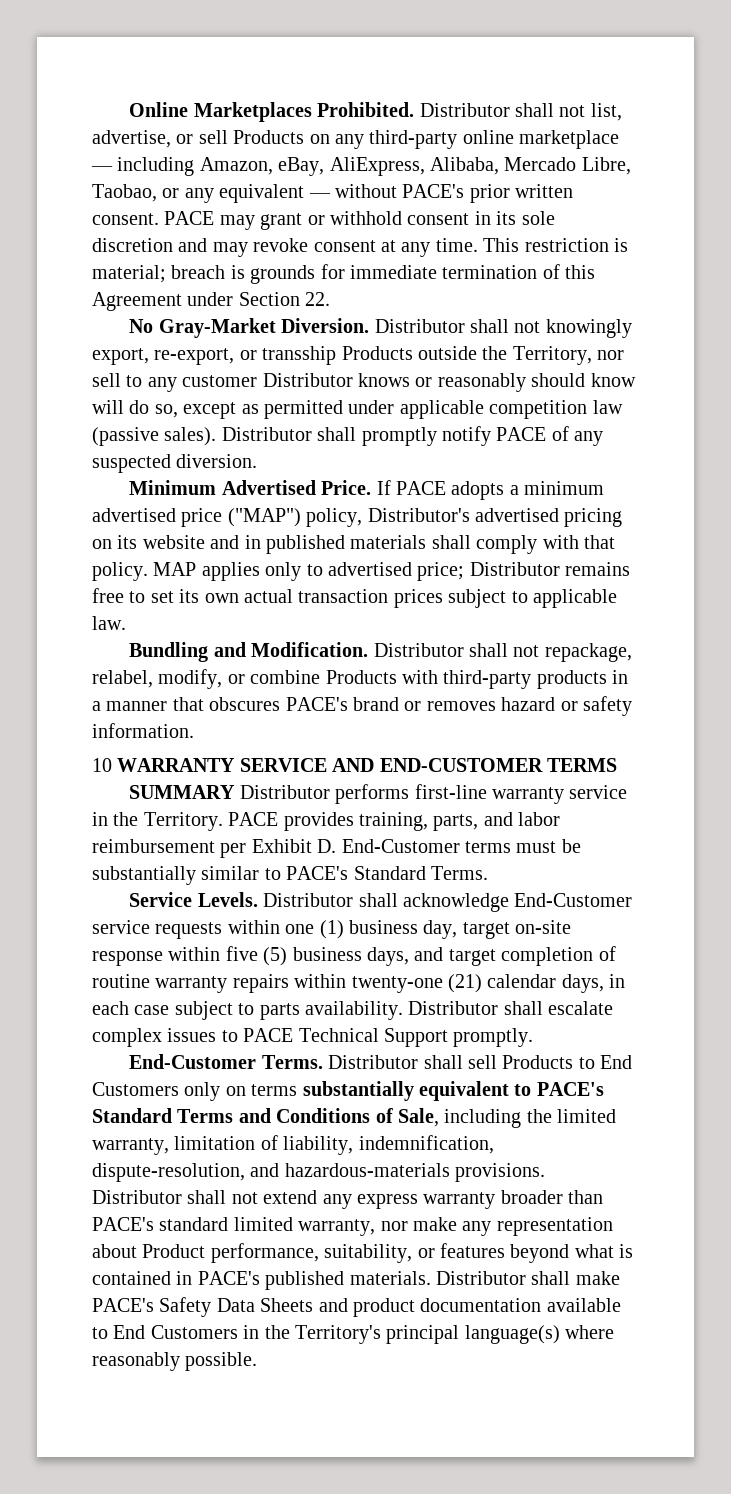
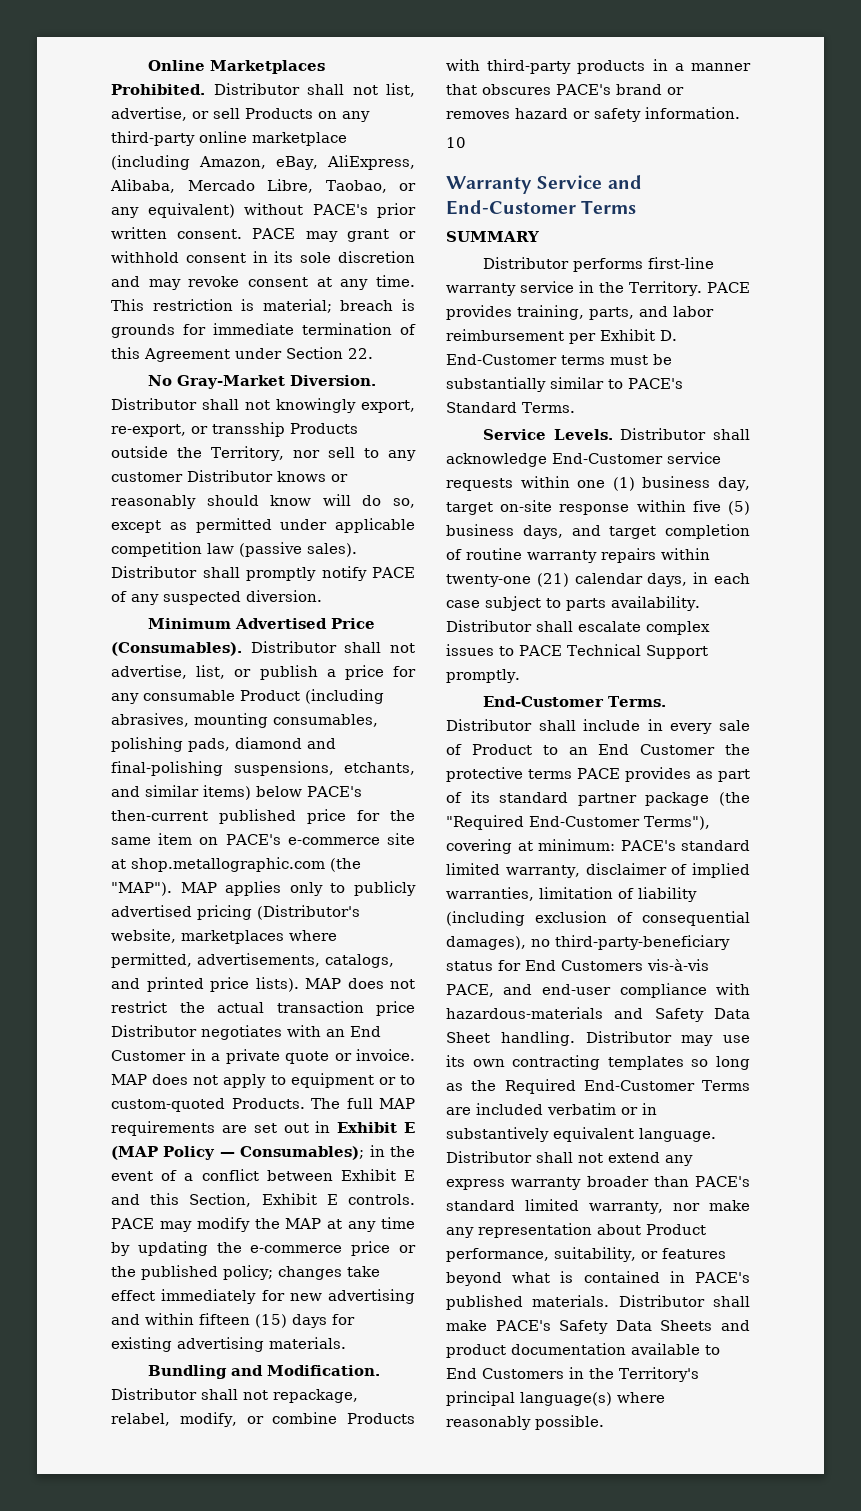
- Distributor shall not list, advertise, or sell Products on any third-party online marketplace — including Amazon, eBay, AliExpress, Alibaba, Mercado Libre, Taobao, or any equivalent — without PACE's prior written consent.
+ Distributor shall not list, advertise, or sell Products on any third-party online marketplace (including Amazon, eBay, AliExpress, Alibaba, Mercado Libre, Taobao, or any equivalent) without PACE's prior written consent.
- Minimum Advertised Price. If PACE adopts a minimum advertised price ("MAP") policy, Distributor's advertised pricing on its website and in published materials shall comply with that policy. MAP applies only to advertised price; Distributor remains free to set its own actual transaction prices subject to applicable law.
+ Minimum Advertised Price (Consumables). Distributor shall not advertise, list, or publish a price for any consumable Product (including abrasives, mounting consumables, polishing pads, diamond and final-polishing suspensions, etchants, and similar items) below PACE's then-current published price for the same item on PACE's e-commerce site at shop.metallographic.com (the "MAP"). MAP applies only to publicly advertised pricing (Distributor's website, marketplaces where permitted, advertisements, catalogs, and printed price lists). MAP does not restrict the actual transaction price Distributor negotiates with an End Customer in a private quote or invoice. MAP does not apply to equipment or to custom-quoted Products. The full MAP requirements are set out in Exhibit E (MAP Policy — Consumables); in the event of a conflict between Exhibit E and this Section, Exhibit E controls. PACE may modify the MAP at any time by updating the e-commerce price or the published policy; changes take effect immediately for new advertising and within fifteen (15) days for existing advertising materials.
- 10 WARRANTY SERVICE AND END-CUSTOMER TERMS
+ 10
+ Warranty Service and End-Customer Terms
- SUMMARY Distributor performs first-line warranty service in the Territory.
+ SUMMARY
+ Distributor performs first-line warranty service in the Territory.
- Distributor shall sell Products to End Customers only on terms substantially equivalent to PACE's Standard Terms and Conditions of Sale, including the limited warranty, limitation of liability, indemnification, dispute-resolution, and hazardous-materials provisions.
+ Distributor shall include in every sale of Product to an End Customer the protective terms PACE provides as part of its standard partner package (the "Required End-Customer Terms"), covering at minimum: PACE's standard limited warranty, disclaimer of implied warranties, limitation of liability (including exclusion of consequential damages), no third-party-beneficiary status for End Customers vis-à-vis PACE, and end-user compliance with hazardous-materials and Safety Data Sheet handling. Distributor may use its own contracting templates so long as the Required End-Customer Terms are included verbatim or in substantively equivalent language.

